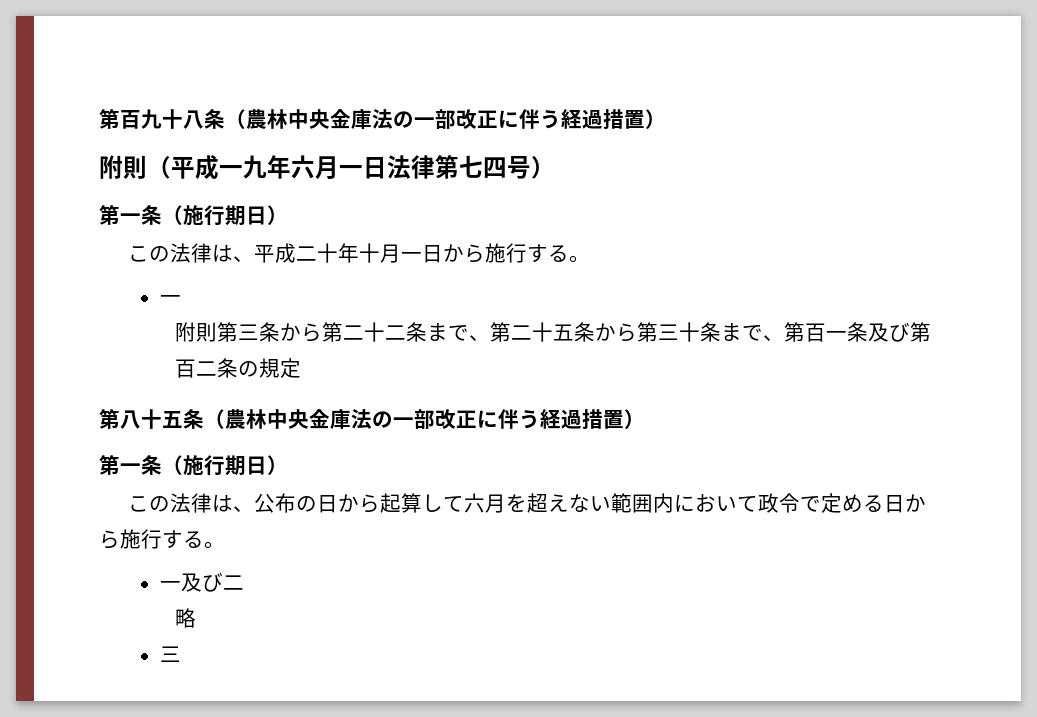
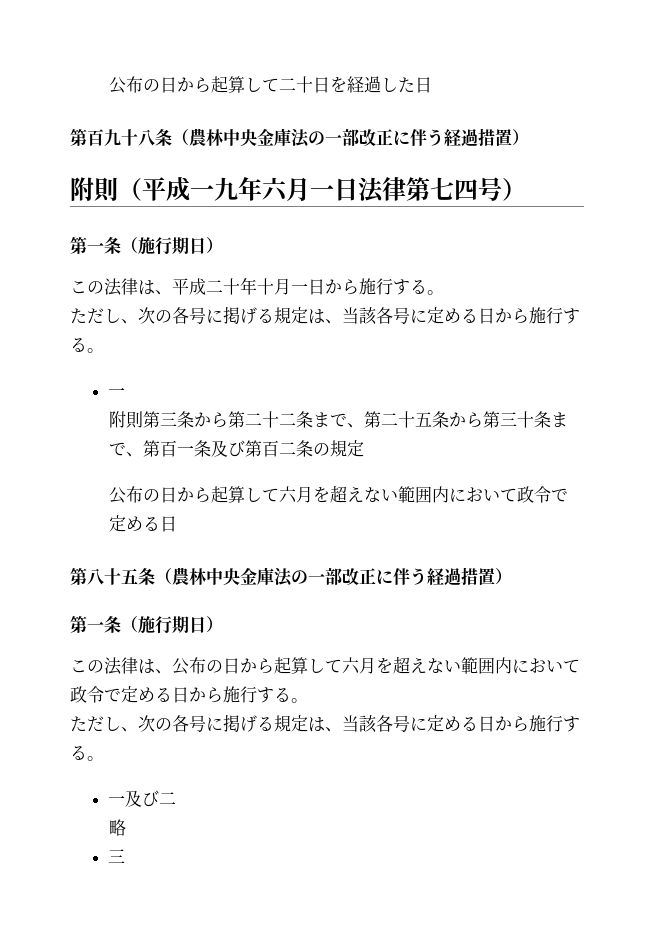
+ 公布の日から起算して二十日を経過した日
  この法律は、平成二十年十月一日から施行する。
+ ただし、次の各号に掲げる規定は、当該各号に定める日から施行する。
  附則第三条から第二十二条まで、第二十五条から第三十条まで、第百一条及び第百二条の規定
+ 公布の日から起算して六月を超えない範囲内において政令で定める日
  この法律は、公布の日から起算して六月を超えない範囲内において政令で定める日から施行する。
+ ただし、次の各号に掲げる規定は、当該各号に定める日から施行する。

